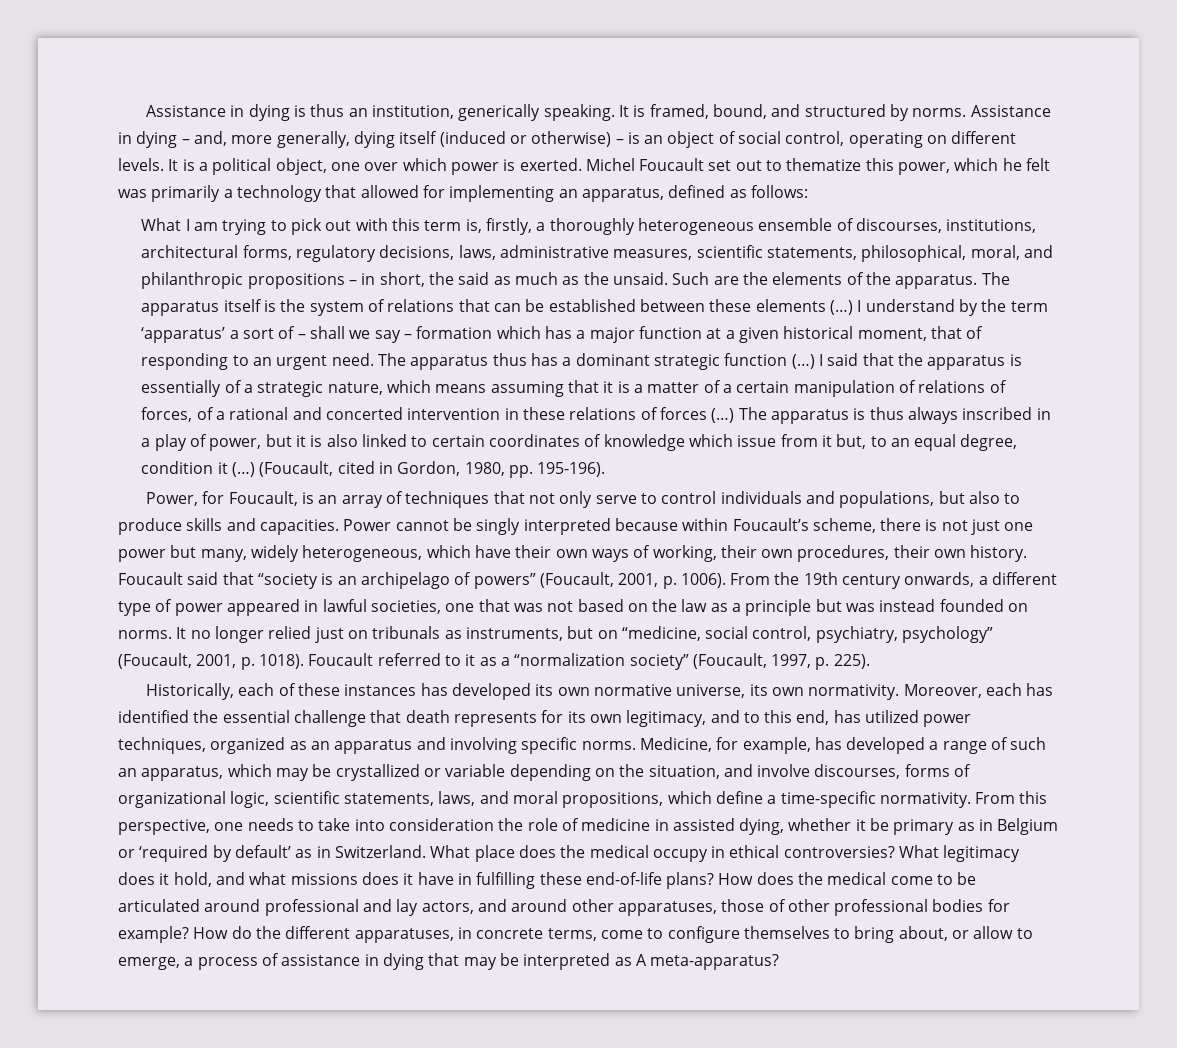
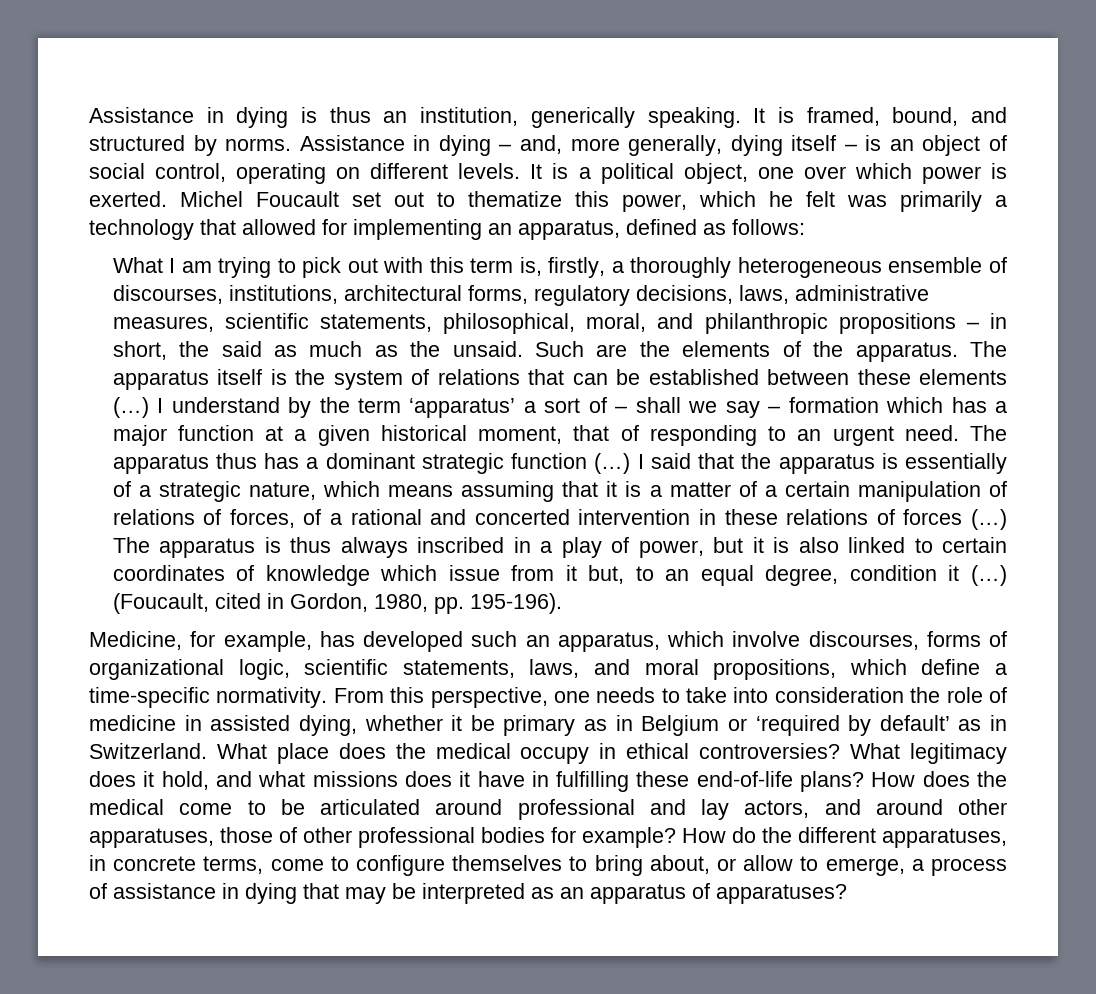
- Assistance in dying – and, more generally, dying itself (induced or otherwise) – is an object of social control, operating on different levels.
+ Assistance in dying – and, more generally, dying itself – is an object of social control, operating on different levels.
- Power, for Foucault, is an array of techniques that not only serve to control individuals and populations, but also to produce skills and capacities. Power cannot be singly interpreted because within Foucault’s scheme, there is not just one power but many, widely heterogeneous, which have their own ways of working, their own procedures, their own history. Foucault said that “society is an archipelago of powers” (Foucault, 2001, p. 1006). From the 19th century onwards, a different type of power appeared in lawful societies, one that was not based on the law as a principle but was instead founded on norms. It no longer relied just on tribunals as instruments, but on “medicine, social control, psychiatry, psychology” (Foucault, 2001, p. 1018). Foucault referred to it as a “normalization society” (Foucault, 1997, p. 225).
- Historically, each of these instances has developed its own normative universe, its own normativity. Moreover, each has identified the essential challenge that death represents for its own legitimacy, and to this end, has utilized power techniques, organized as an apparatus and involving specific norms. Medicine, for example, has developed a range of such an apparatus, which may be crystallized or variable depending on the situation, and involve discourses, forms of organizational logic, scientific statements, laws, and moral propositions, which define a time-specific normativity.
+ Medicine, for example, has developed such an apparatus, which involve discourses, forms of organizational logic, scientific statements, laws, and moral propositions, which define a time-specific normativity.
- How do the different apparatuses, in concrete terms, come to configure themselves to bring about, or allow to emerge, a process of assistance in dying that may be interpreted as A meta-apparatus?
+ How do the different apparatuses, in concrete terms, come to configure themselves to bring about, or allow to emerge, a process of assistance in dying that may be interpreted as an apparatus of apparatuses?

